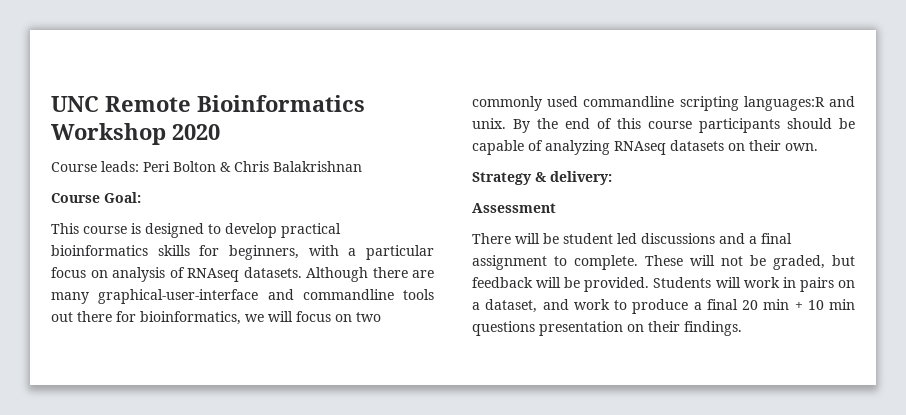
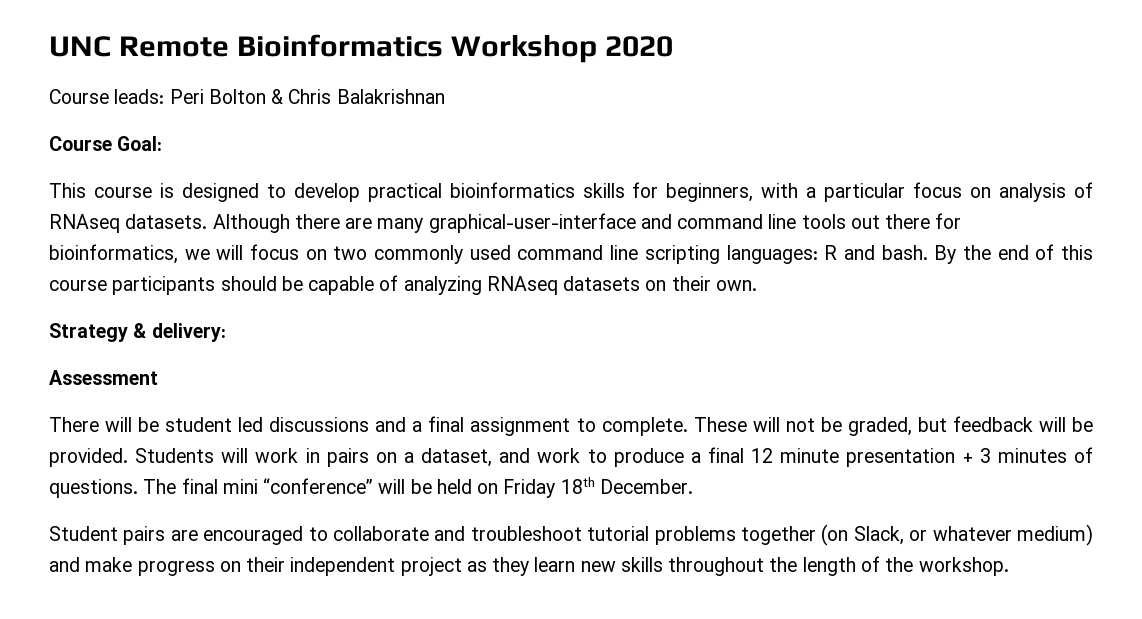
- Although there are many graphical-user-interface and commandline tools out there for bioinformatics, we will focus on two commonly used commandline scripting languages:R and unix.
+ Although there are many graphical-user-interface and command line tools out there for bioinformatics, we will focus on two commonly used command line scripting languages: R and bash.
- Students will work in pairs on a dataset, and work to produce a final 20 min + 10 min questions presentation on their findings.
+ Students will work in pairs on a dataset, and work to produce a final 12 minute presentation + 3 minutes of questions. The final mini “conference” will be held on Friday 18th December.
+ Student pairs are encouraged to collaborate and troubleshoot tutorial problems together (on Slack, or whatever medium) and make progress on their independent project as they learn new skills throughout the length of the workshop.

